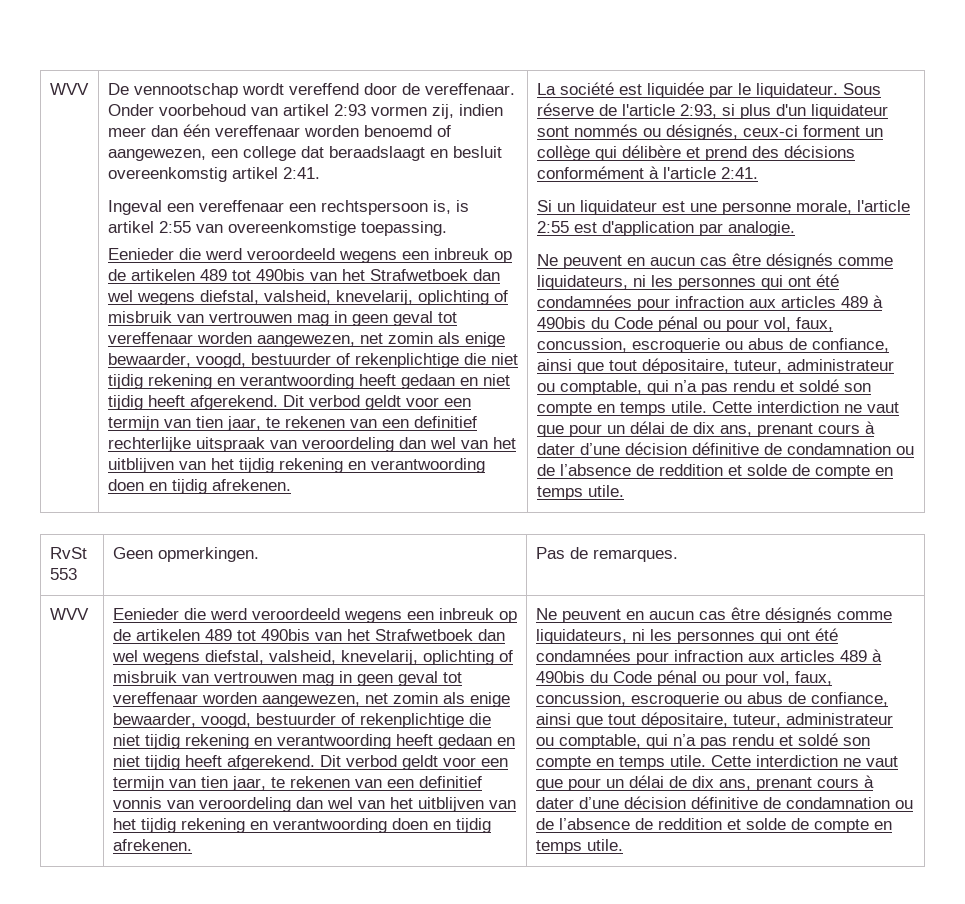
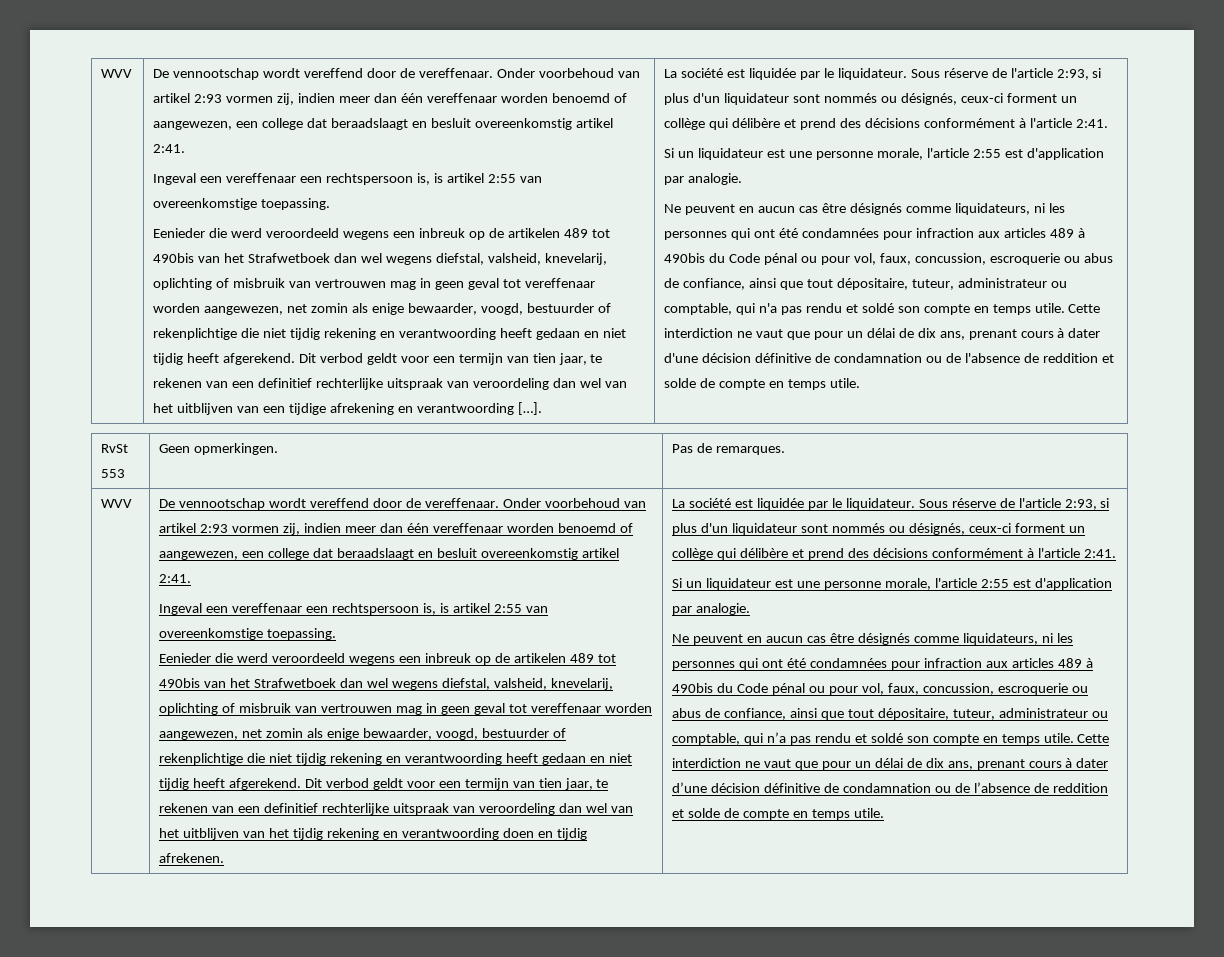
+ Eenieder die werd veroordeeld wegens een inbreuk op de artikelen 489 tot 490bis van het Strafwetboek dan wel wegens diefstal, valsheid, knevelarij, oplichting of misbruik van vertrouwen mag in geen geval tot vereffenaar worden aangewezen, net zomin als enige bewaarder, voogd, bestuurder of rekenplichtige die niet tijdig rekening en verantwoording heeft gedaan en niet tijdig heeft afgerekend. Dit verbod geldt voor een termijn van tien jaar, te rekenen van een definitief rechterlijke uitspraak van veroordeling dan wel van het uitblijven van een tijdige afrekening en verantwoording […]. | La société est liquidée par le liquidateur. Sous réserve de l'article 2:93, si plus d'un liquidateur sont nommés ou désignés, ceux-ci forment un collège qui délibère et prend des décisions conformément à l'article 2:41.
+ Si un liquidateur est une personne morale, l'article 2:55 est d'application par analogie.
+ Ne peuvent en aucun cas être désignés comme liquidateurs, ni les personnes qui ont été condamnées pour infraction aux articles 489 à 490bis du Code pénal ou pour vol, faux, concussion, escroquerie ou abus de confiance, ainsi que tout dépositaire, tuteur, administrateur ou comptable, qui n'a pas rendu et soldé son compte en temps utile. Cette interdiction ne vaut que pour un délai de dix ans, prenant cours à dater d'une décision définitive de condamnation ou de l'absence de reddition et solde de compte en temps utile.
+ RvSt 553 | Geen opmerkingen. | Pas de remarques.
+ WVV | De vennootschap wordt vereffend door de vereffenaar. Onder voorbehoud van artikel 2:93 vormen zij, indien meer dan één vereffenaar worden benoemd of aangewezen, een college dat beraadslaagt en besluit overeenkomstig artikel 2:41.
+ Ingeval een vereffenaar een rechtspersoon is, is artikel 2:55 van overeenkomstige toepassing.
- RvSt 553 | Geen opmerkingen. | Pas de remarques.
- WVV | Eenieder die werd veroordeeld wegens een inbreuk op de artikelen 489 tot 490bis van het Strafwetboek dan wel wegens diefstal, valsheid, knevelarij, oplichting of misbruik van vertrouwen mag in geen geval tot vereffenaar worden aangewezen, net zomin als enige bewaarder, voogd, bestuurder of rekenplichtige die niet tijdig rekening en verantwoording heeft gedaan en niet tijdig heeft afgerekend. Dit verbod geldt voor een termijn van tien jaar, te rekenen van een definitief vonnis van veroordeling dan wel van het uitblijven van het tijdig rekening en verantwoording doen en tijdig afrekenen. | Ne peuvent en aucun cas être désignés comme liquidateurs, ni les personnes qui ont été condamnées pour infraction aux articles 489 à 490bis du Code pénal ou pour vol, faux, concussion, escroquerie ou abus de confiance, ainsi que tout dépositaire, tuteur, administrateur ou comptable, qui n’a pas rendu et soldé son compte en temps utile. Cette interdiction ne vaut que pour un délai de dix ans, prenant cours à dater d’une décision définitive de condamnation ou de l’absence de reddition et solde de compte en temps utile.

